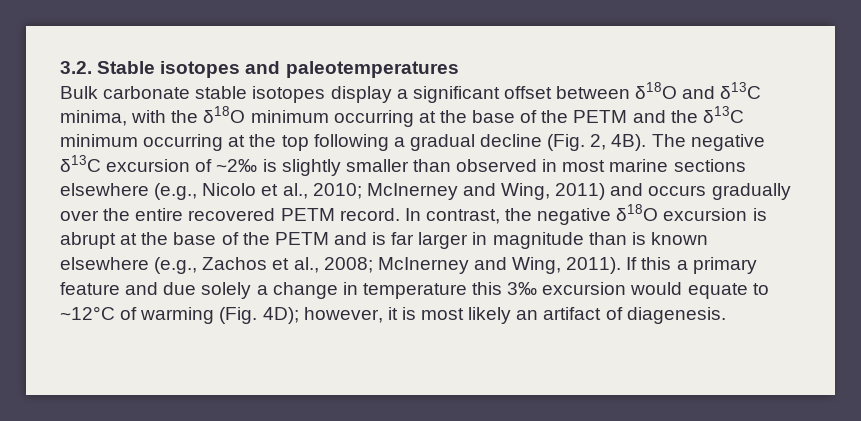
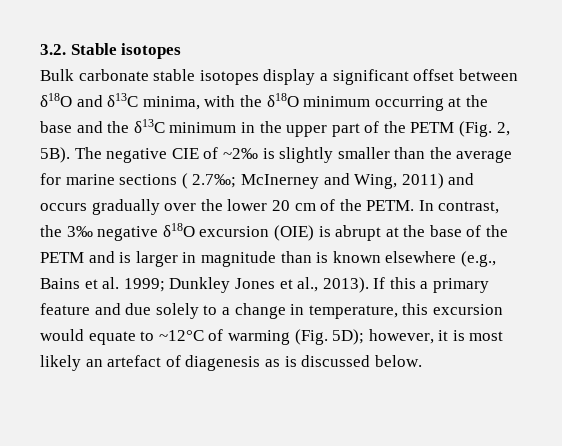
- 3.2. Stable isotopes and paleotemperatures
+ 3.2. Stable isotopes
- Bulk carbonate stable isotopes display a significant offset between δ18O and δ13C minima, with the δ18O minimum occurring at the base of the PETM and the δ13C minimum occurring at the top following a gradual decline (Fig. 2, 4B).
+ Bulk carbonate stable isotopes display a significant offset between δ18O and δ13C minima, with the δ18O minimum occurring at the base and the δ13C minimum in the upper part of the PETM (Fig. 2, 5B).
- The negative δ13C excursion of ~2‰ is slightly smaller than observed in most marine sections elsewhere (e.g., Nicolo et al., 2010; McInerney and Wing, 2011) and occurs gradually over the entire recovered PETM record.
+ The negative CIE of ~2‰ is slightly smaller than the average for marine sections ( 2.7‰; McInerney and Wing, 2011) and occurs gradually over the lower 20 cm of the PETM.
- In contrast, the negative δ18O excursion is abrupt at the base of the PETM and is far larger in magnitude than is known elsewhere (e.g., Zachos et al., 2008; McInerney and Wing, 2011).
+ In contrast, the 3‰ negative δ18O excursion (OIE) is abrupt at the base of the PETM and is larger in magnitude than is known elsewhere (e.g., Bains et al. 1999; Dunkley Jones et al., 2013).
- If this a primary feature and due solely a change in temperature this 3‰ excursion would equate to ~12°C of warming (Fig. 4D); however, it is most likely an artifact of diagenesis.
+ If this a primary feature and due solely to a change in temperature, this excursion would equate to ~12°C of warming (Fig. 5D); however, it is most likely an artefact of diagenesis as is discussed below.

